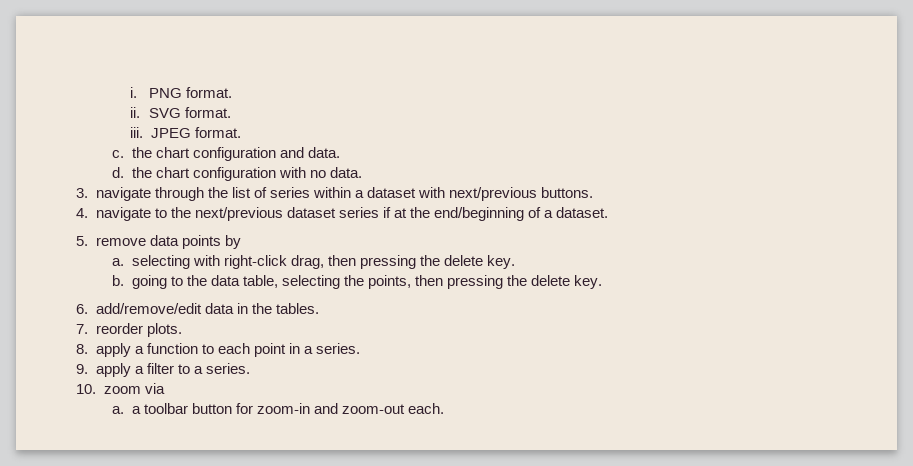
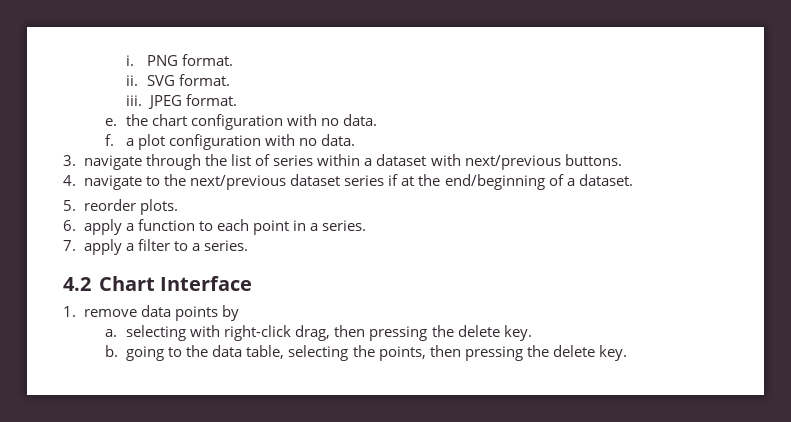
- c. the chart configuration and data.
- d. the chart configuration with no data.
+ e. the chart configuration with no data.
+ f. a plot configuration with no data.
- 5. remove data points by
+ 5. reorder plots.
+ 6. apply a function to each point in a series.
+ 7. apply a filter to a series.
+ 4.2 Chart Interface
+ 1. remove data points by
- 6. add/remove/edit data in the tables.
- 7. reorder plots.
- 8. apply a function to each point in a series.
- 9. apply a filter to a series.
- 10. zoom via
- a. a toolbar button for zoom-in and zoom-out each.

